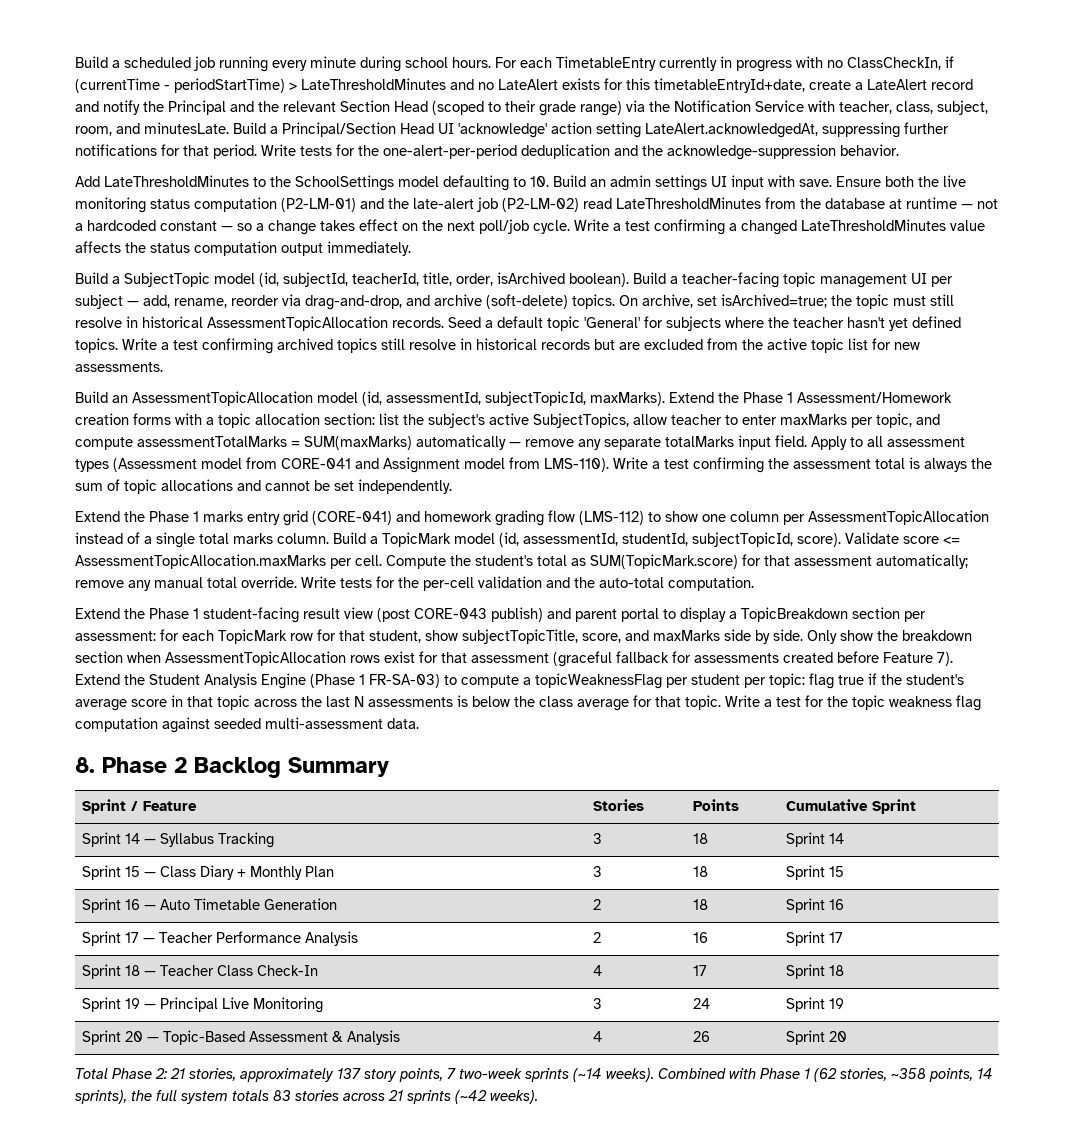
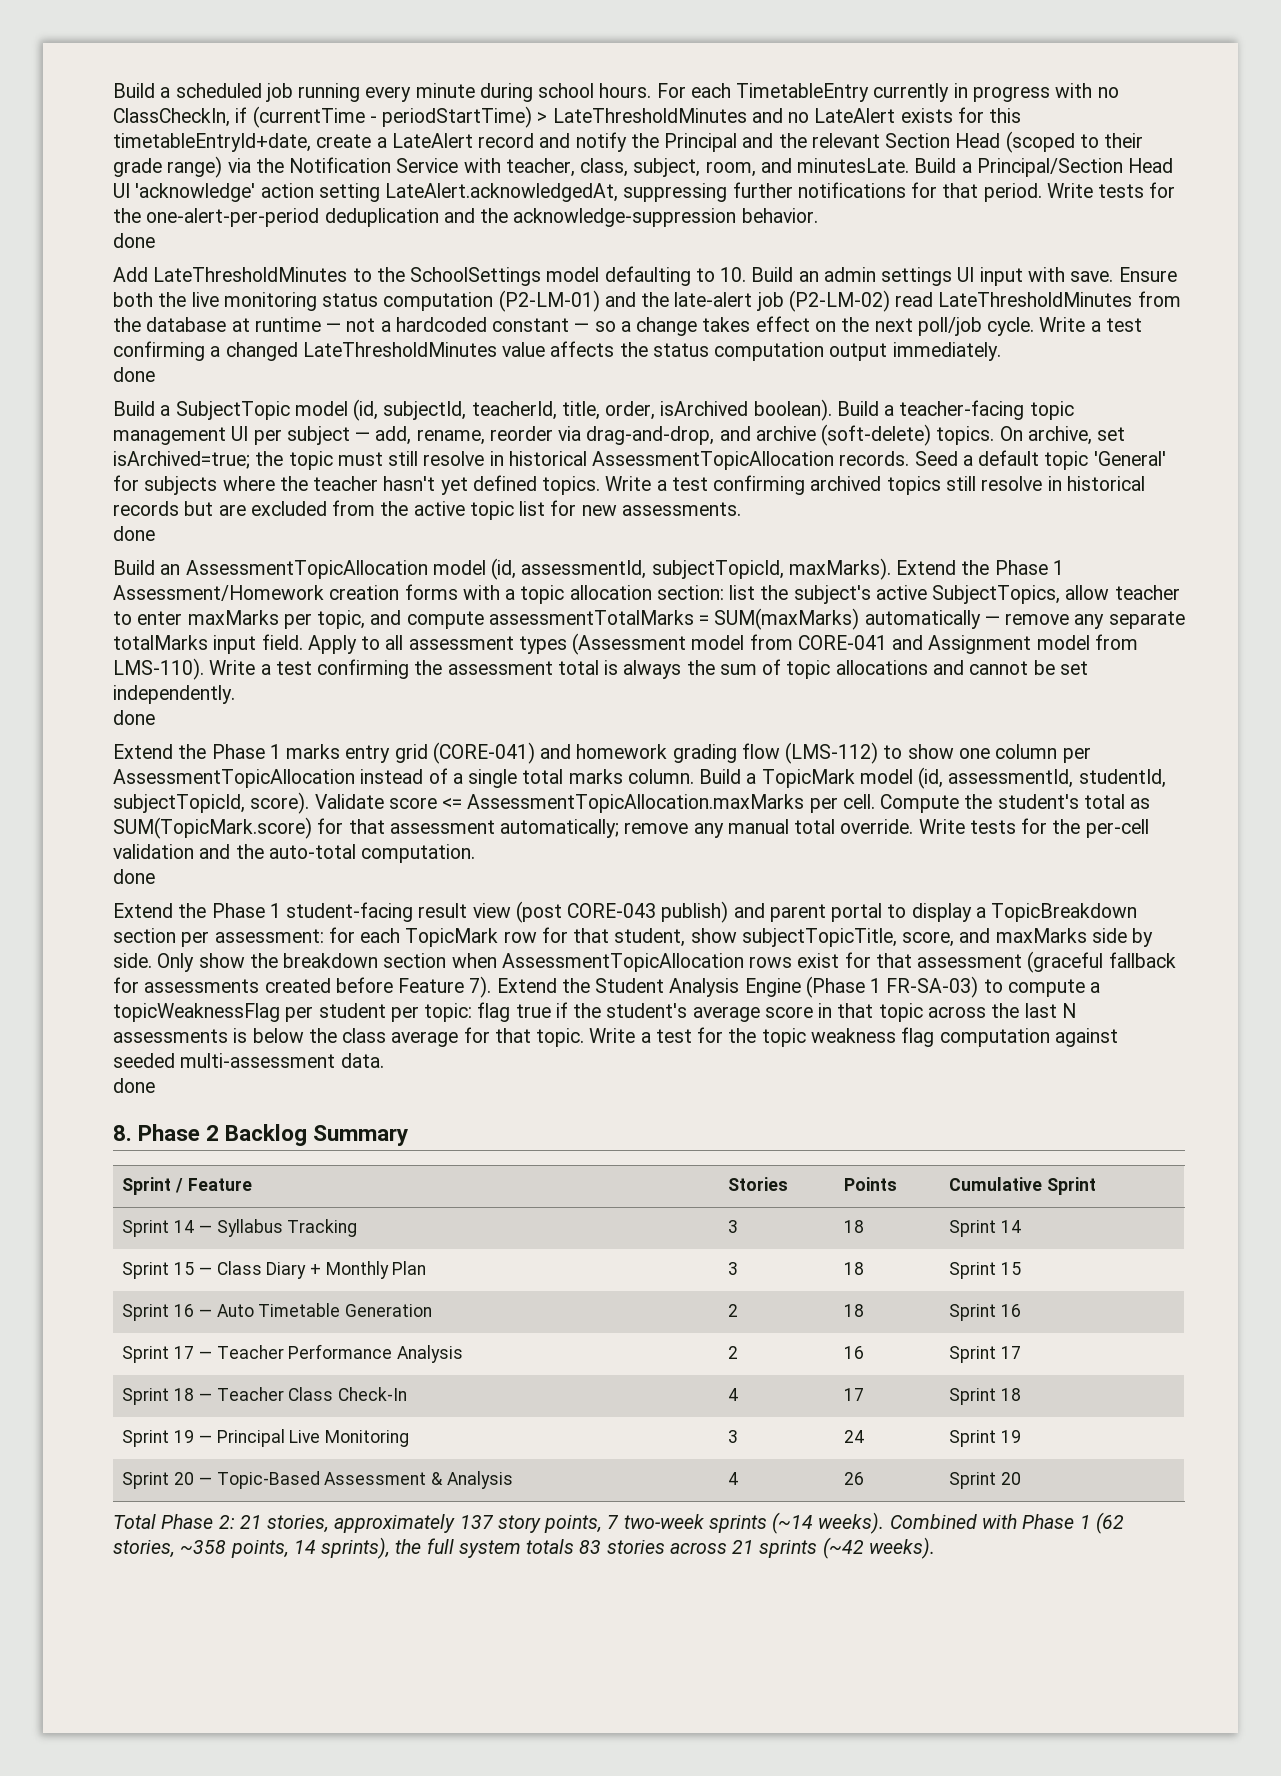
  Write tests for the one-alert-per-period deduplication and the acknowledge-suppression behavior.
+ done
  Write a test confirming a changed LateThresholdMinutes value affects the status computation output immediately.
+ done
  Write a test confirming archived topics still resolve in historical records but are excluded from the active topic list for new assessments.
+ done
  Write a test confirming the assessment total is always the sum of topic allocations and cannot be set independently.
+ done
  Write tests for the per-cell validation and the auto-total computation.
+ done
  Write a test for the topic weakness flag computation against seeded multi-assessment data.
+ done

